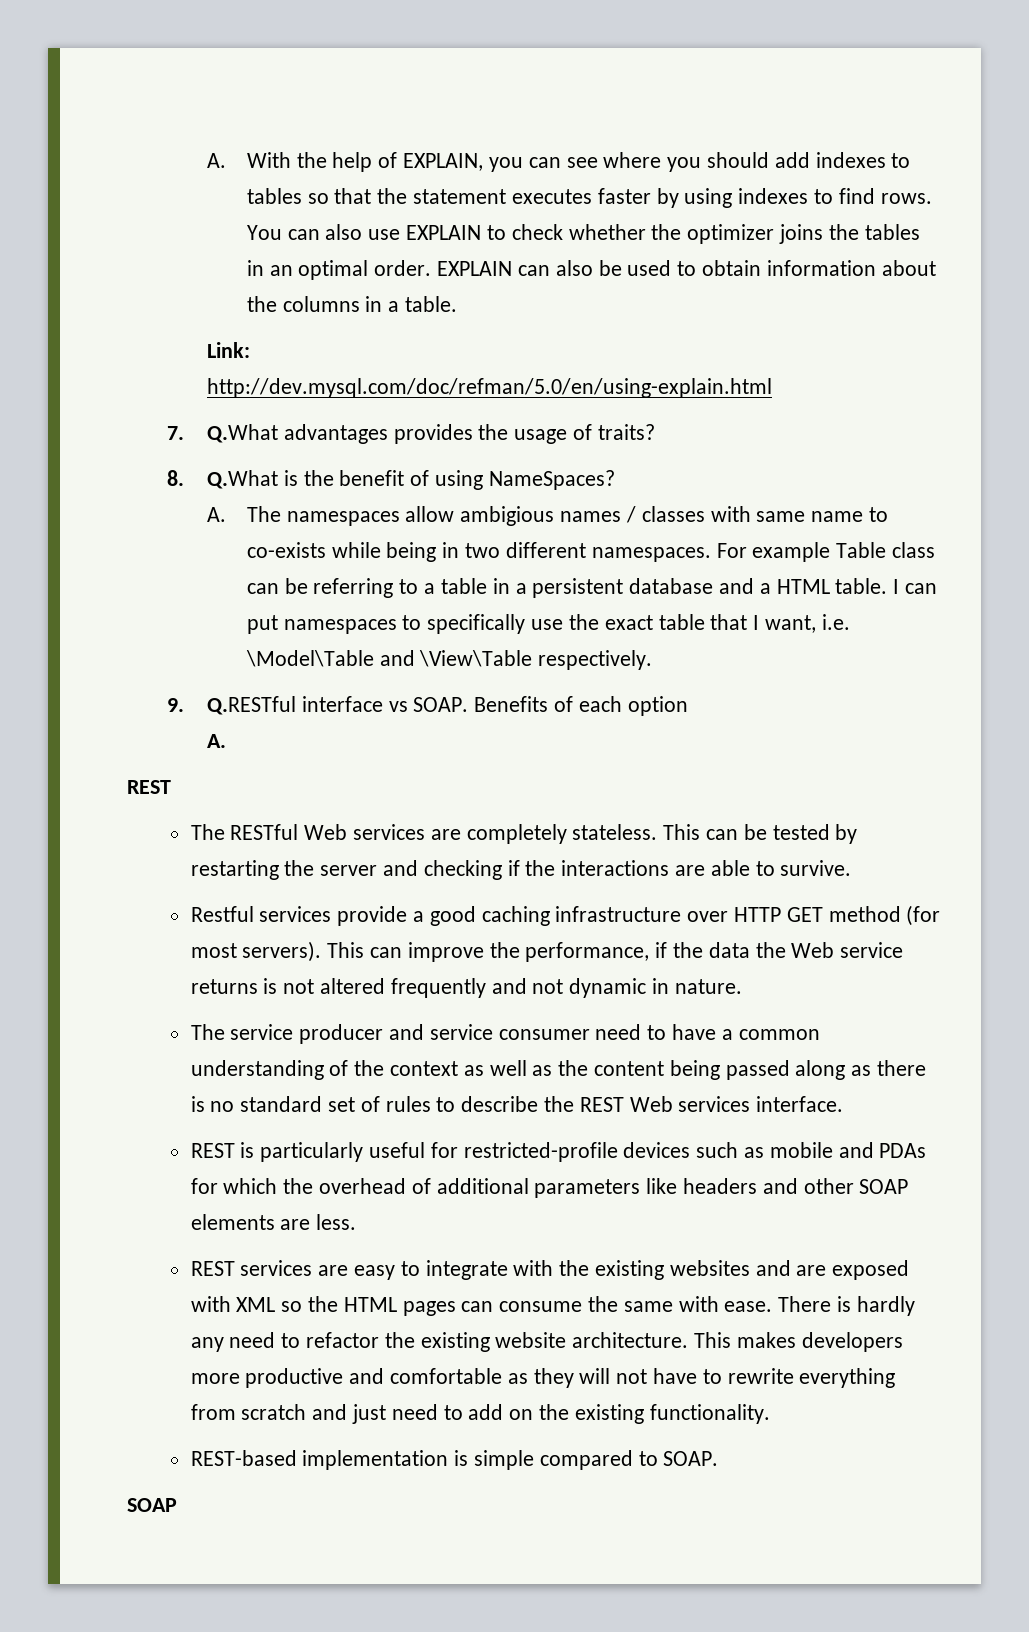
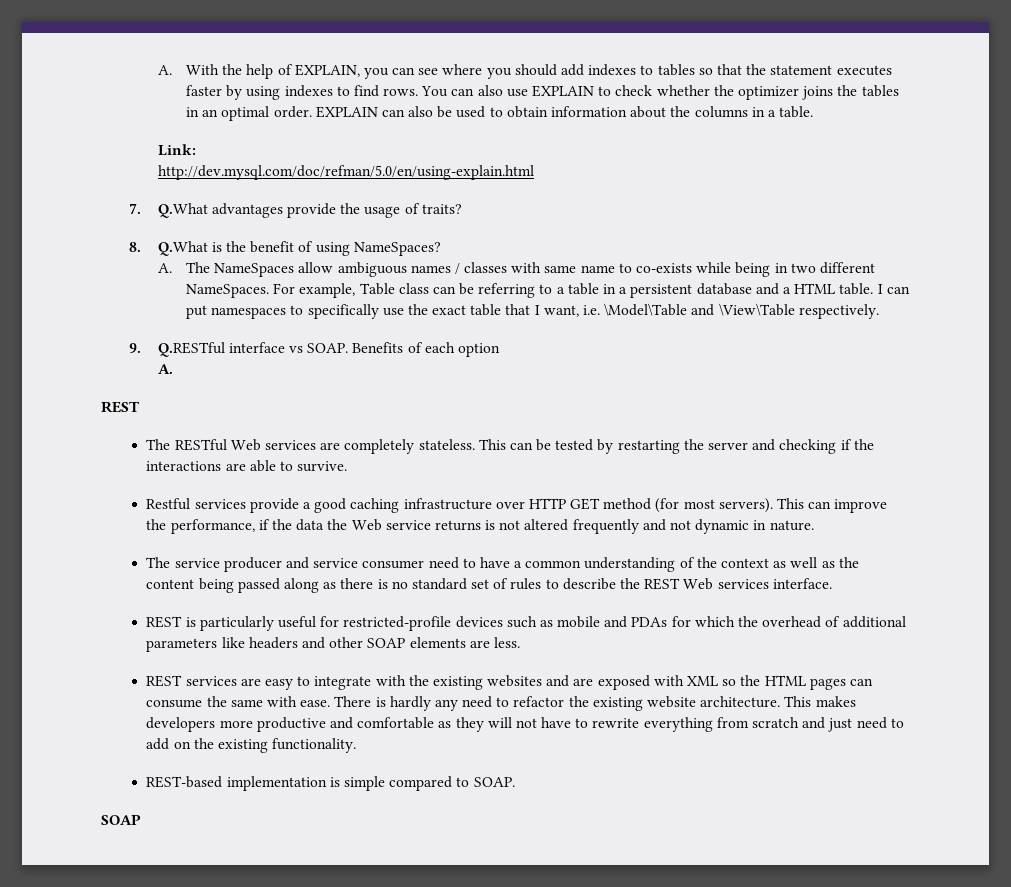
- 7. Q.What advantages provides the usage of traits?
+ 7. Q.What advantages provide the usage of traits?
- A. The namespaces allow ambigious names / classes with same name to co-exists while being in two different namespaces. For example Table class can be referring to a table in a persistent database and a HTML table.
+ A. The NameSpaces allow ambiguous names / classes with same name to co-exists while being in two different NameSpaces. For example, Table class can be referring to a table in a persistent database and a HTML table.

